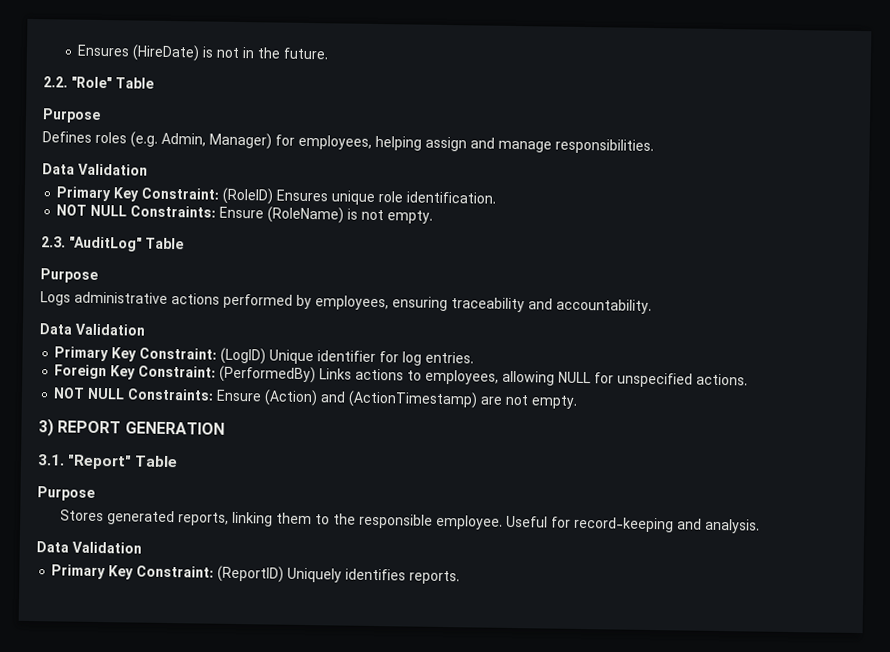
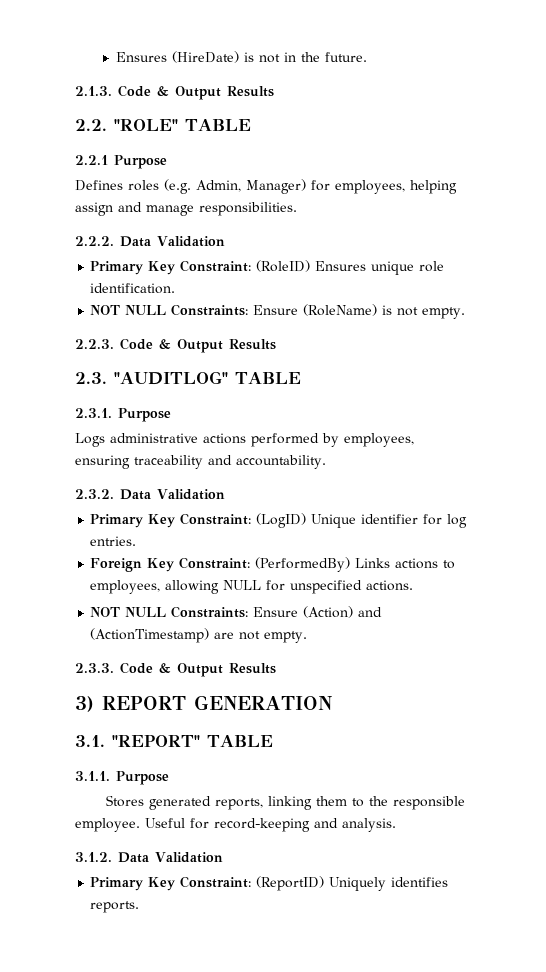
- 2.2. "Role" Table
- Purpose
+ 2.1.3. Code & Output Results
+ 2.2. "ROLE" TABLE
+ 2.2.1 Purpose
  Defines roles (e.g. Admin, Manager) for employees, helping assign and manage responsibilities.
- Data Validation
+ 2.2.2. Data Validation
- 2.3. "AuditLog" Table
- Purpose
+ 2.2.3. Code & Output Results
+ 2.3. "AUDITLOG" TABLE
+ 2.3.1. Purpose
  Logs administrative actions performed by employees, ensuring traceability and accountability.
- Data Validation
+ 2.3.2. Data Validation
+ 2.3.3. Code & Output Results
- 3.1. "Report" Table
- Purpose
+ 3.1. "REPORT" TABLE
+ 3.1.1. Purpose
  Useful for record-keeping and analysis.
- Data Validation
+ 3.1.2. Data Validation

